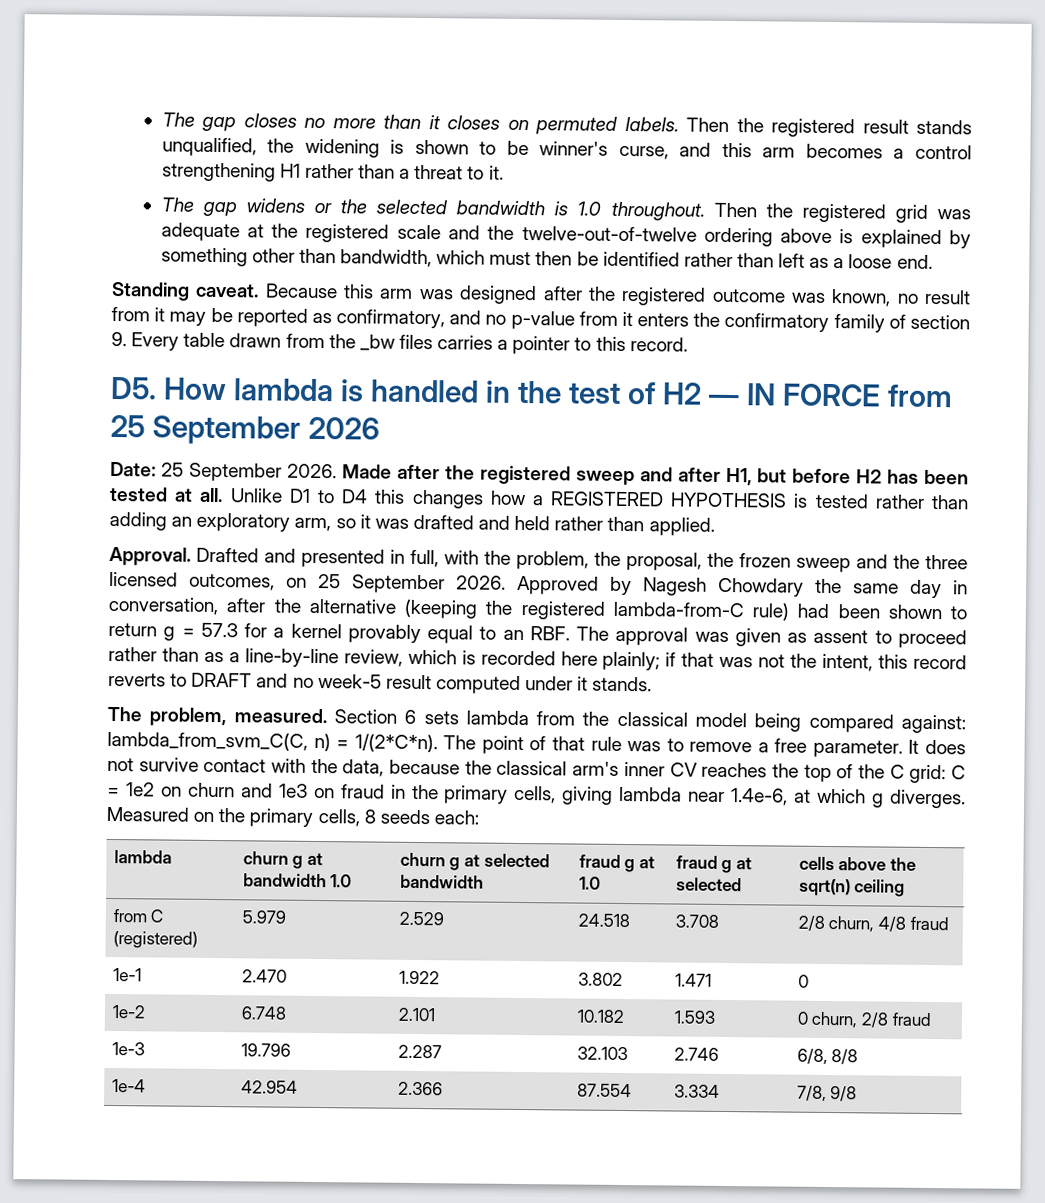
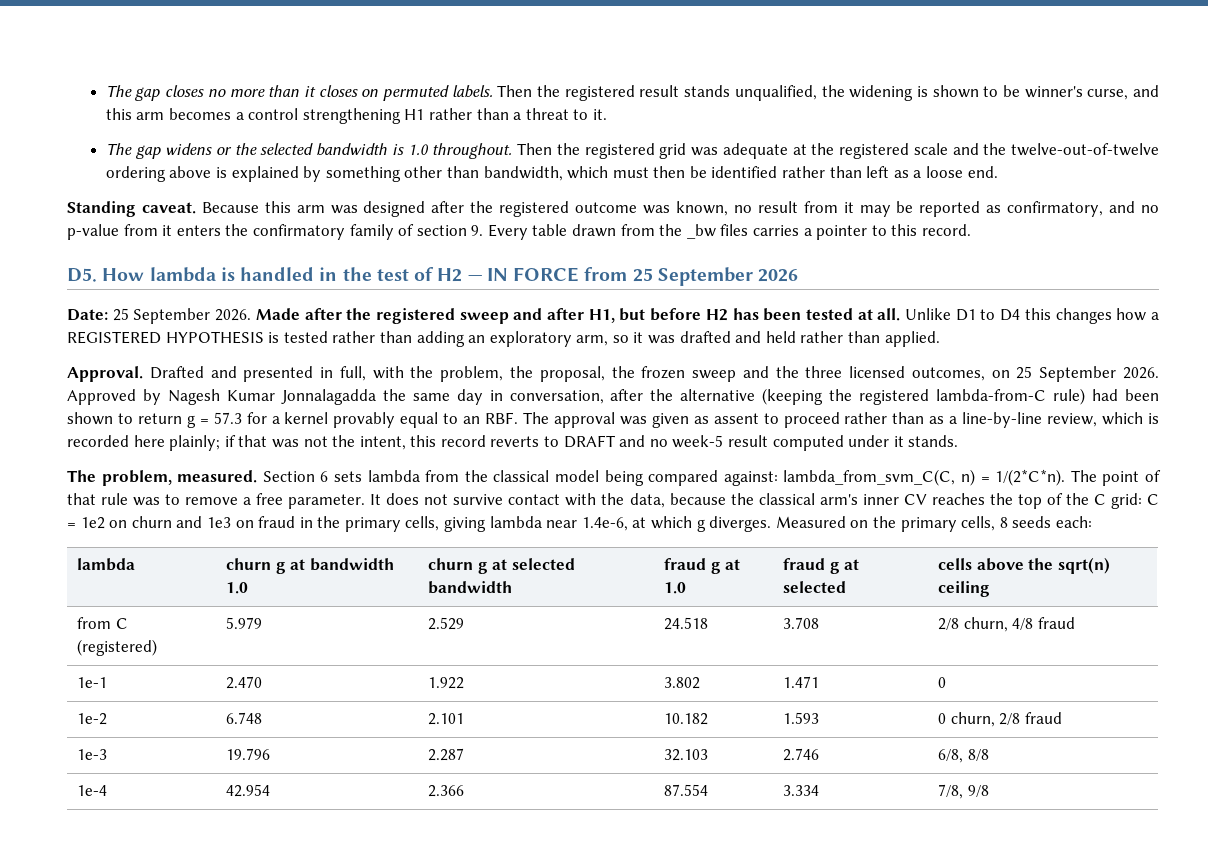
- Approved by Nagesh Chowdary the same day in conversation, after the alternative (keeping the registered lambda-from-C rule) had been shown to return g = 57.3 for a kernel provably equal to an RBF. The approval was given as assent to proceed rather than as a line-by-line review, which is recorded here plainly;
+ Approved by Nagesh Kumar Jonnalagadda the same day in conversation, after the alternative (keeping the registered lambda-from-C rule) had been shown to return g = 57.3 for a kernel provably equal to an RBF. The approval was given as assent to proceed rather than as a line-by-line review, which is recorded here plainly;

